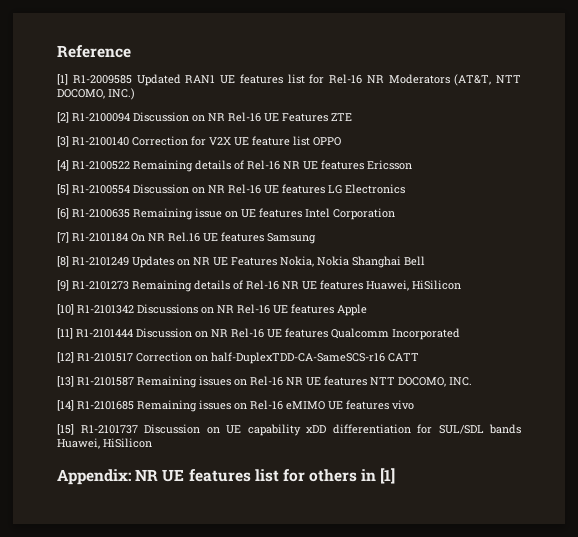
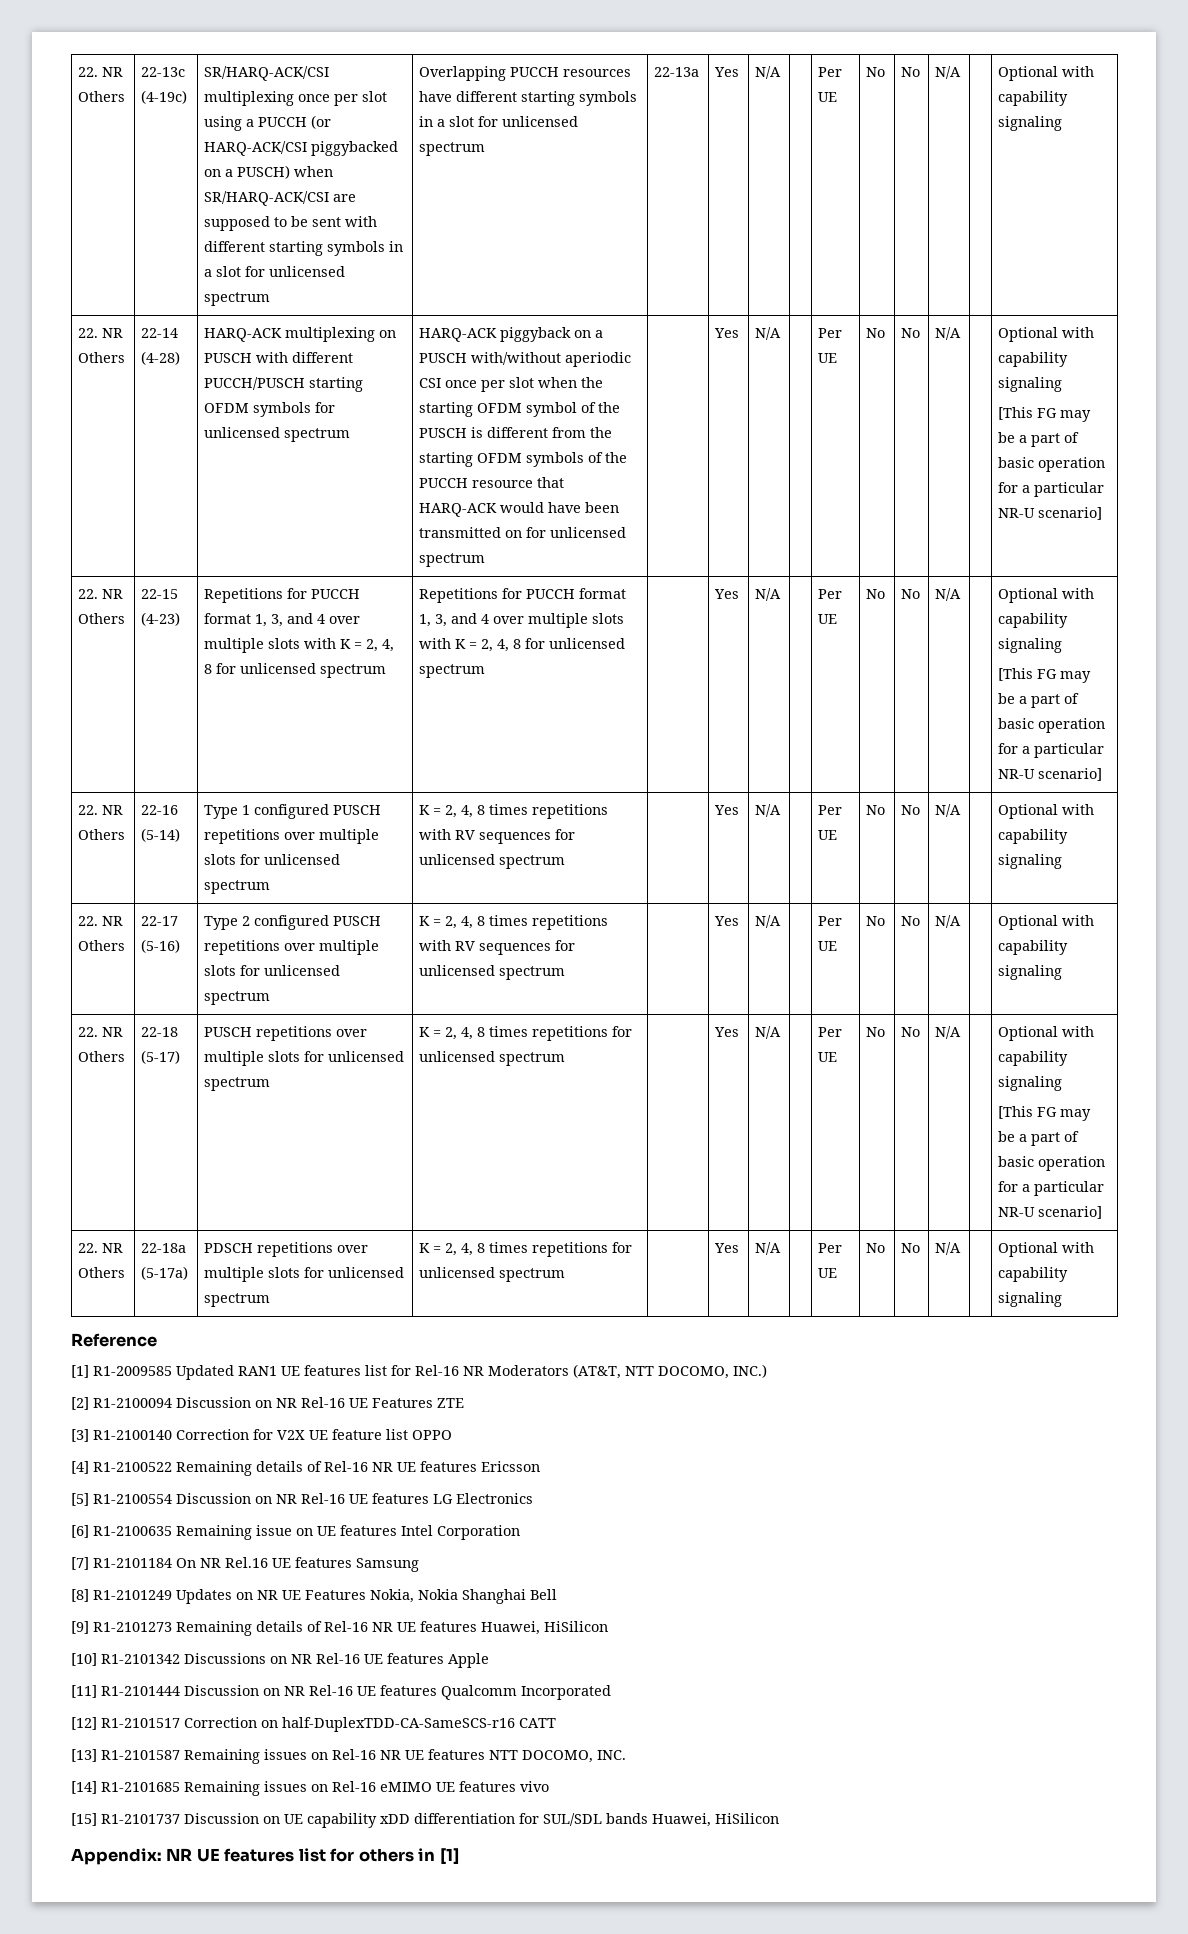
+ 22. NR Others | 22-13c (4-19c) | SR/HARQ-ACK/CSI multiplexing once per slot using a PUCCH (or HARQ-ACK/CSI piggybacked on a PUSCH) when SR/HARQ-ACK/CSI are supposed to be sent with different starting symbols in a slot for unlicensed spectrum | Overlapping PUCCH resources have different starting symbols in a slot for unlicensed spectrum | 22-13a | Yes | N/A | | Per UE | No | No | N/A | | Optional with capability signaling
+ 22. NR Others | 22-14 (4-28) | HARQ-ACK multiplexing on PUSCH with different PUCCH/PUSCH starting OFDM symbols for unlicensed spectrum | HARQ-ACK piggyback on a PUSCH with/without aperiodic CSI once per slot when the starting OFDM symbol of the PUSCH is different from the starting OFDM symbols of the PUCCH resource that HARQ-ACK would have been transmitted on for unlicensed spectrum | | Yes | N/A | | Per UE | No | No | N/A | | Optional with capability signaling
+ [This FG may be a part of basic operation for a particular NR-U scenario]
+ 22. NR Others | 22-15 (4-23) | Repetitions for PUCCH format 1, 3, and 4 over multiple slots with K = 2, 4, 8 for unlicensed spectrum | Repetitions for PUCCH format 1, 3, and 4 over multiple slots with K = 2, 4, 8 for unlicensed spectrum | | Yes | N/A | | Per UE | No | No | N/A | | Optional with capability signaling
+ [This FG may be a part of basic operation for a particular NR-U scenario]
+ 22. NR Others | 22-16 (5-14) | Type 1 configured PUSCH repetitions over multiple slots for unlicensed spectrum | K = 2, 4, 8 times repetitions with RV sequences for unlicensed spectrum | | Yes | N/A | | Per UE | No | No | N/A | | Optional with capability signaling
+ 22. NR Others | 22-17 (5-16) | Type 2 configured PUSCH repetitions over multiple slots for unlicensed spectrum | K = 2, 4, 8 times repetitions with RV sequences for unlicensed spectrum | | Yes | N/A | | Per UE | No | No | N/A | | Optional with capability signaling
+ 22. NR Others | 22-18 (5-17) | PUSCH repetitions over multiple slots for unlicensed spectrum | K = 2, 4, 8 times repetitions for unlicensed spectrum | | Yes | N/A | | Per UE | No | No | N/A | | Optional with capability signaling
+ [This FG may be a part of basic operation for a particular NR-U scenario]
+ 22. NR Others | 22-18a (5-17a) | PDSCH repetitions over multiple slots for unlicensed spectrum | K = 2, 4, 8 times repetitions for unlicensed spectrum | | Yes | N/A | | Per UE | No | No | N/A | | Optional with capability signaling

